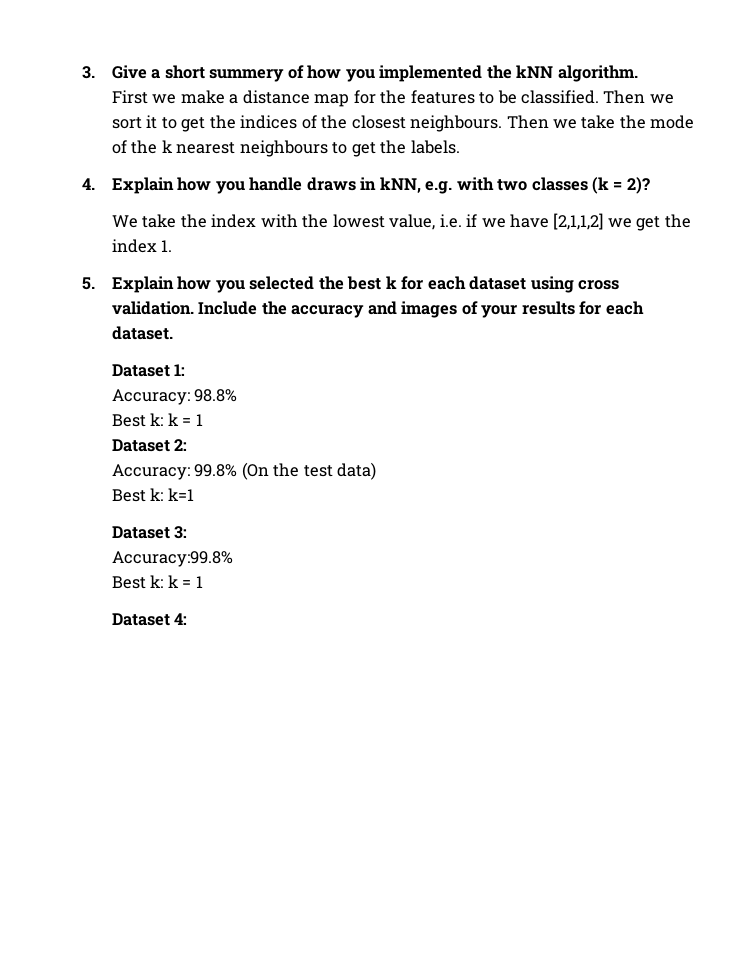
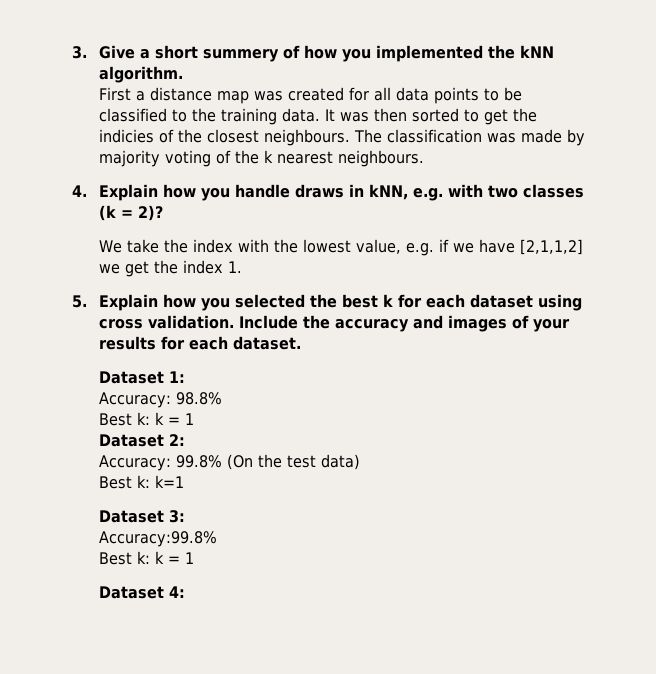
- First we make a distance map for the features to be classified. Then we sort it to get the indices of the closest neighbours.
+ First a distance map was created for all data points to be classified to the training data. It was then sorted to get the indicies of the closest neighbours.
- Then we take the mode of the k nearest neighbours to get the labels.
+ The classification was made by majority voting of the k nearest neighbours.
- We take the index with the lowest value, i.e. if we have [2,1,1,2] we get the index 1.
+ We take the index with the lowest value, e.g. if we have [2,1,1,2] we get the index 1.

